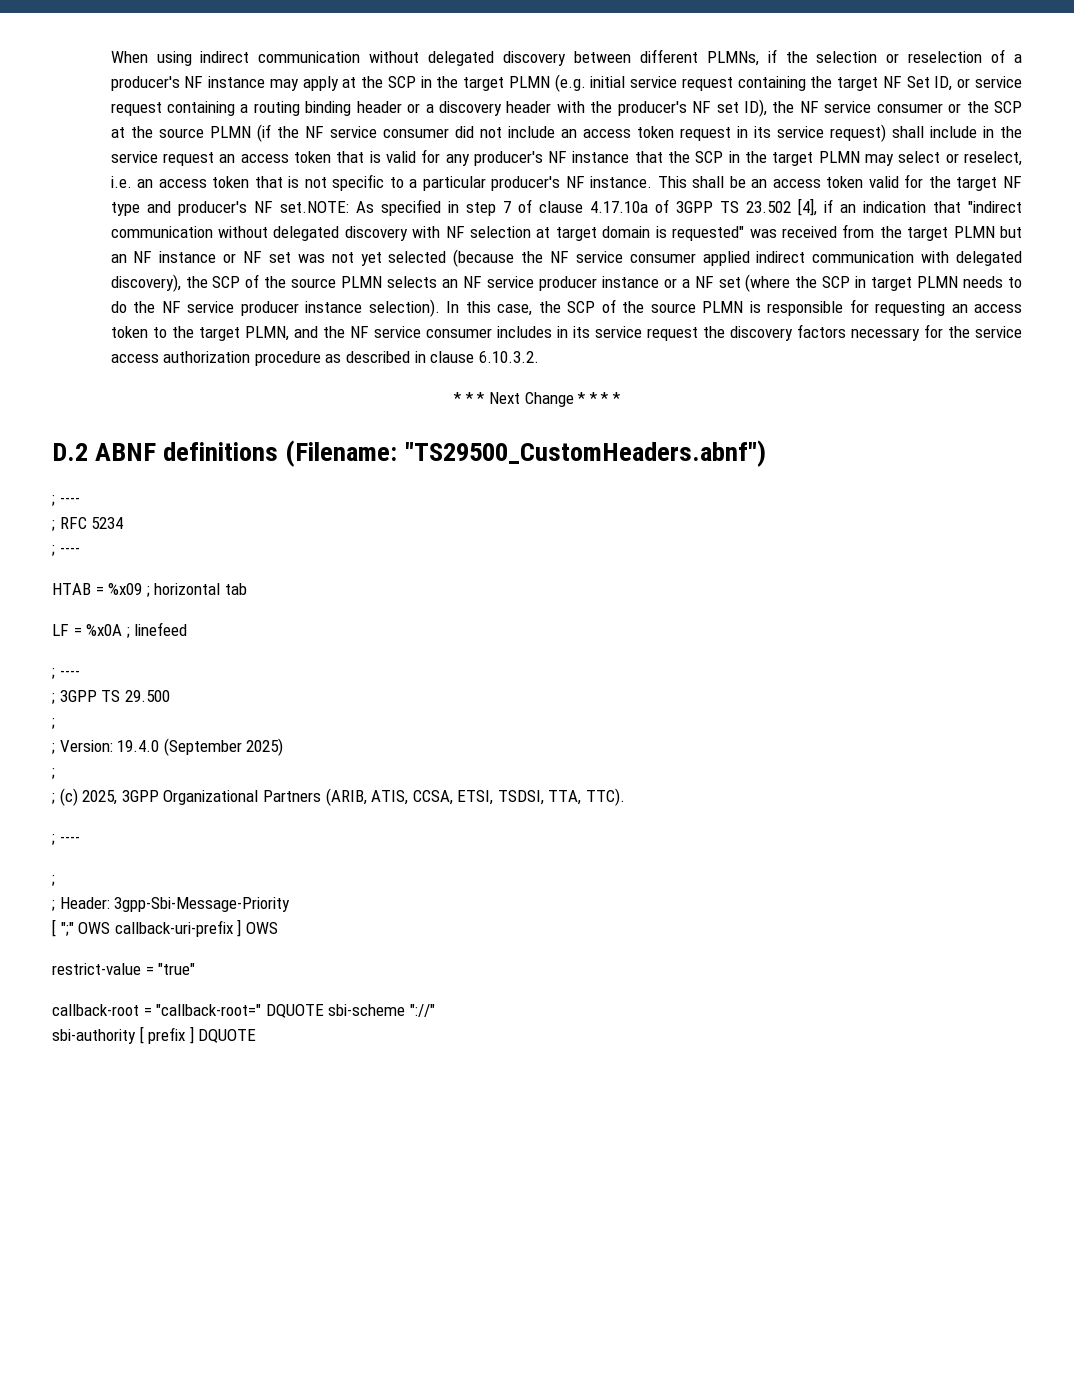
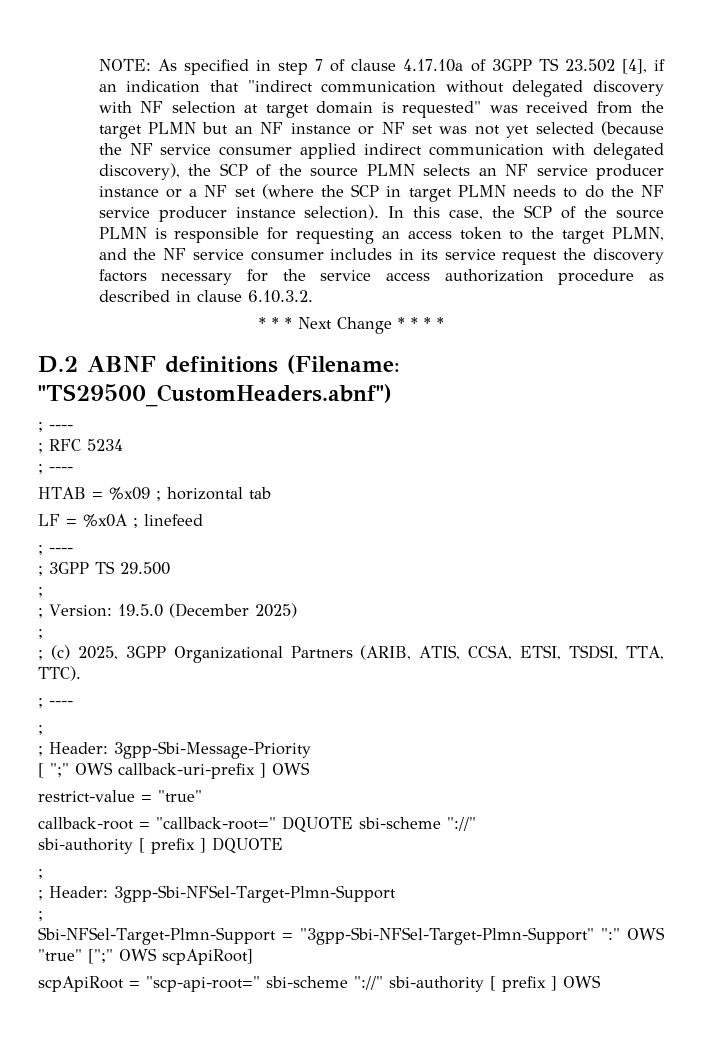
- When using indirect communication without delegated discovery between different PLMNs, if the selection or reselection of a producer's NF instance may apply at the SCP in the target PLMN (e.g. initial service request containing the target NF Set ID, or service request containing a routing binding header or a discovery header with the producer's NF set ID), the NF service consumer or the SCP at the source PLMN (if the NF service consumer did not include an access token request in its service request) shall include in the service request an access token that is valid for any producer's NF instance that the SCP in the target PLMN may select or reselect, i.e. an access token that is not specific to a particular producer's NF instance. This shall be an access token valid for the target NF type and producer's NF set.NOTE:
+ NOTE:
- ; Version: 19.4.0 (September 2025)
+ ; Version: 19.5.0 (December 2025)
  sbi-authority [ prefix ] DQUOTE
+ ;
+ ; Header: 3gpp-Sbi-NFSel-Target-Plmn-Support
+ ;
+ Sbi-NFSel-Target-Plmn-Support = "3gpp-Sbi-NFSel-Target-Plmn-Support" ":" OWS "true" [";" OWS scpApiRoot]
+ scpApiRoot = "scp-api-root=" sbi-scheme "://" sbi-authority [ prefix ] OWS

